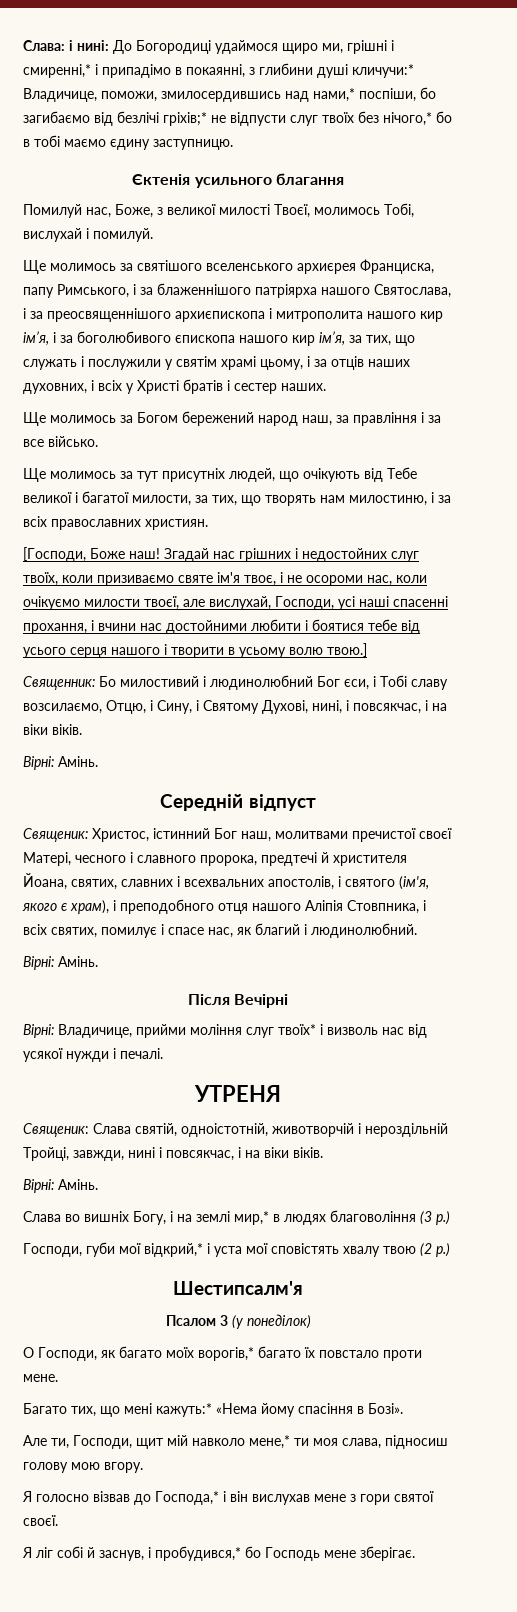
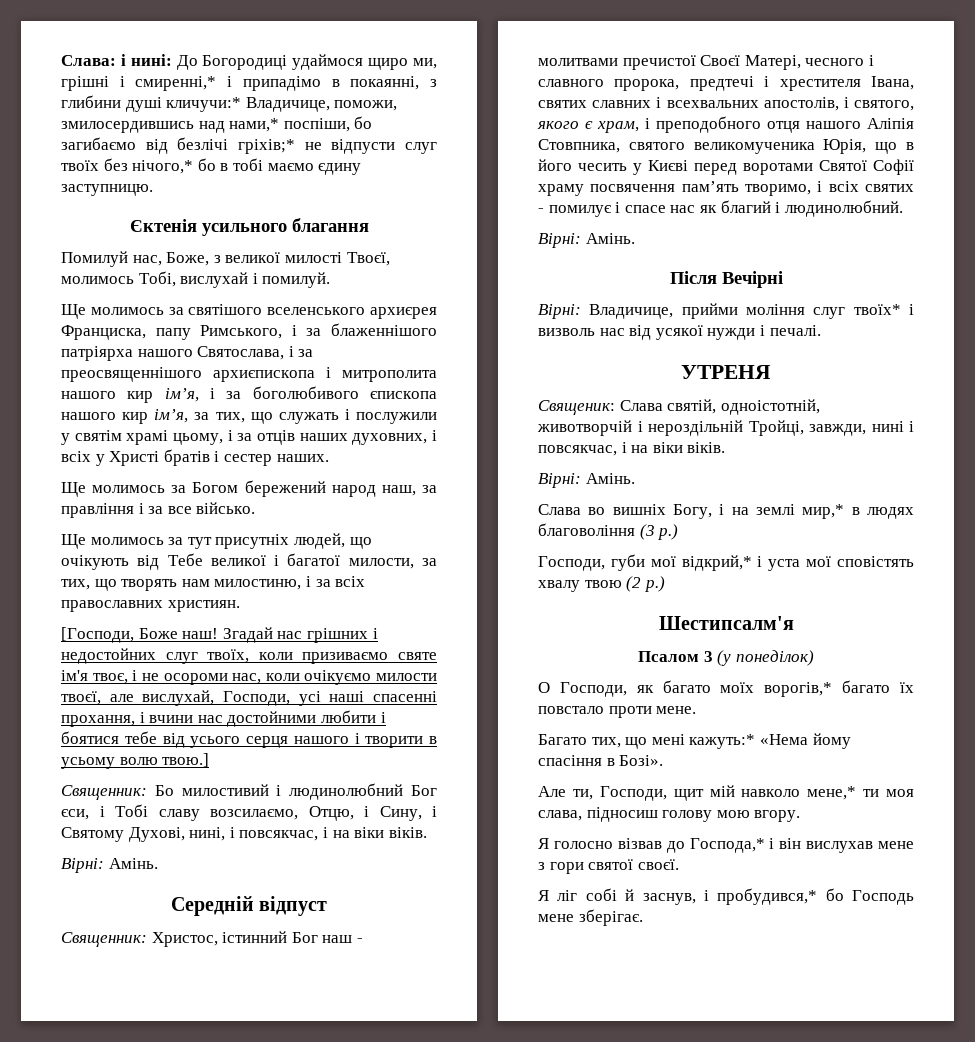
- Священик: Христос, істинний Бог наш, молитвами пречистої своєї Матері, чесного і славного пророка, предтечі й христителя Йоана, святих, славних і всехвальних апостолів, і святого (ім'я, якого є храм), і преподобного отця нашого Аліпія Стовпника, і всіх святих, помилує і спасе нас, як благий і людинолюбний.
+ Священник: Христос, істинний Бог наш - молитвами пречистої Своєї Матері, чесного і славного пророка, предтечі і хрестителя Івана, святих славних і всехвальних апостолів, і святого, якого є храм, і преподобного отця нашого Аліпія Стовпника, святого великомученика Юрія, що в його чесить у Києві перед воротами Святої Софії храму посвячення пам’ять творимо, і всіх святих - помилує і спасе нас як благий і людинолюбний.

